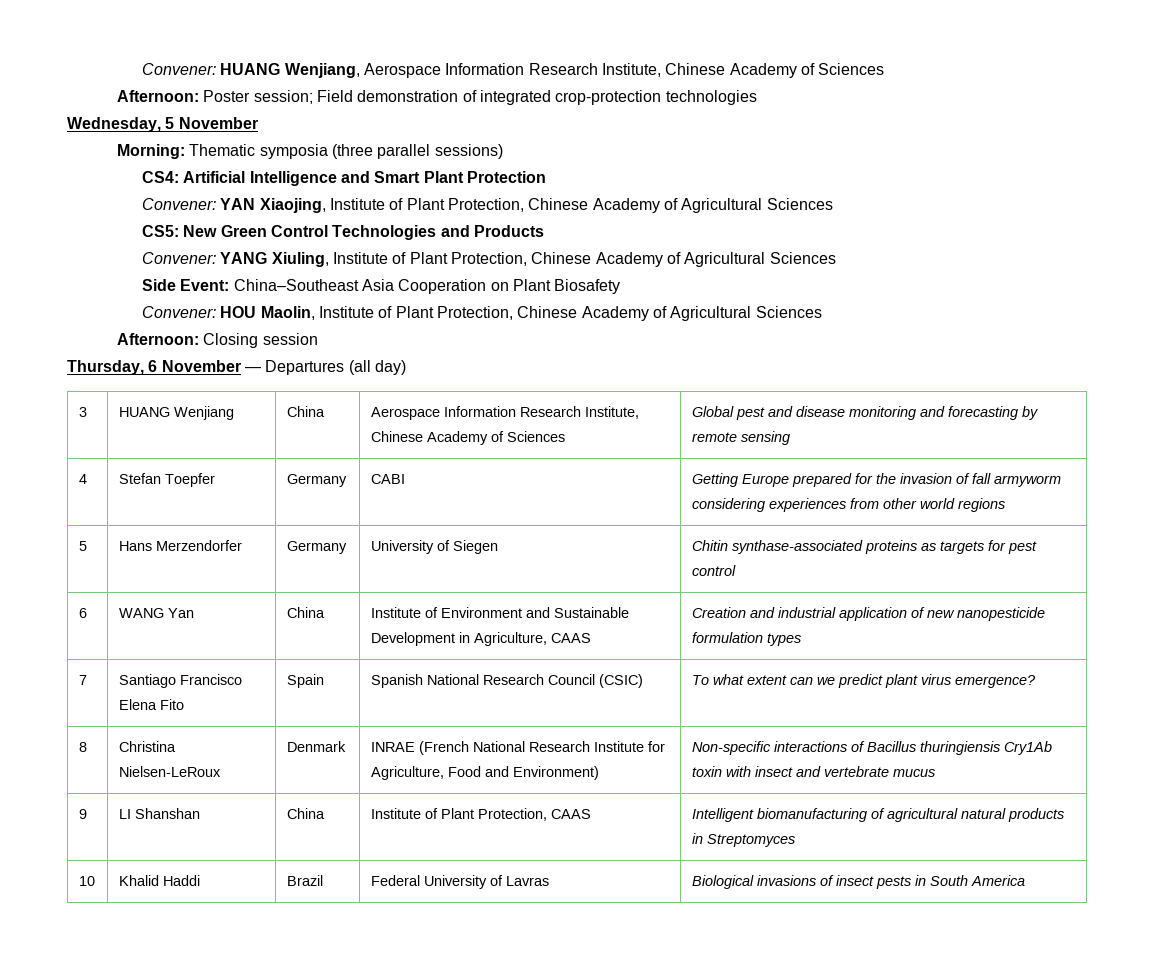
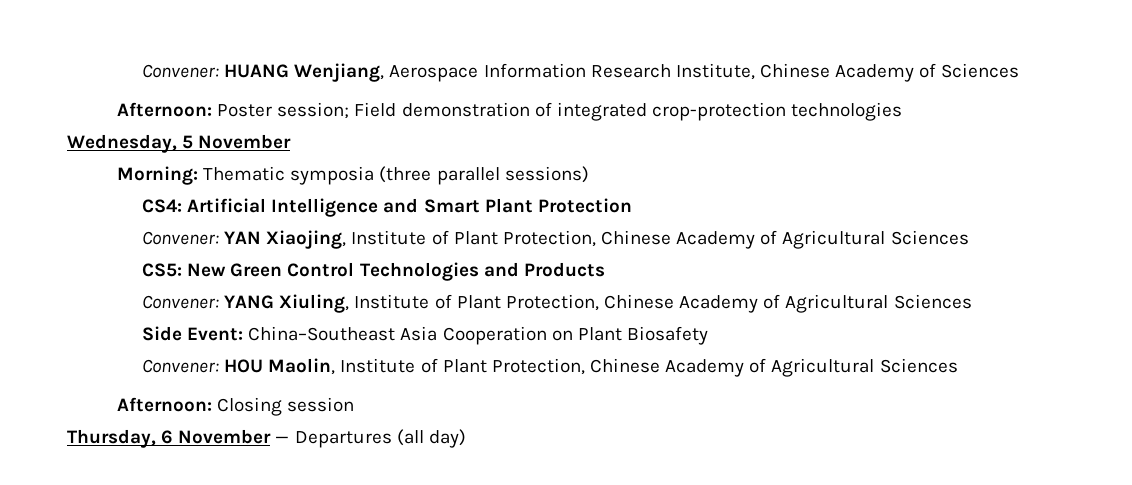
- 3 | HUANG Wenjiang | China | Aerospace Information Research Institute, Chinese Academy of Sciences | Global pest and disease monitoring and forecasting by remote sensing
- 4 | Stefan Toepfer | Germany | CABI | Getting Europe prepared for the invasion of fall armyworm considering experiences from other world regions
- 5 | Hans Merzendorfer | Germany | University of Siegen | Chitin synthase-associated proteins as targets for pest control
- 6 | WANG Yan | China | Institute of Environment and Sustainable Development in Agriculture, CAAS | Creation and industrial application of new nanopesticide formulation types
- 7 | Santiago Francisco Elena Fito | Spain | Spanish National Research Council (CSIC) | To what extent can we predict plant virus emergence?
- 8 | Christina Nielsen-LeRoux | Denmark | INRAE (French National Research Institute for Agriculture, Food and Environment) | Non-specific interactions of Bacillus thuringiensis Cry1Ab toxin with insect and vertebrate mucus
- 9 | LI Shanshan | China | Institute of Plant Protection, CAAS | Intelligent biomanufacturing of agricultural natural products in Streptomyces
- 10 | Khalid Haddi | Brazil | Federal University of Lavras | Biological invasions of insect pests in South America

